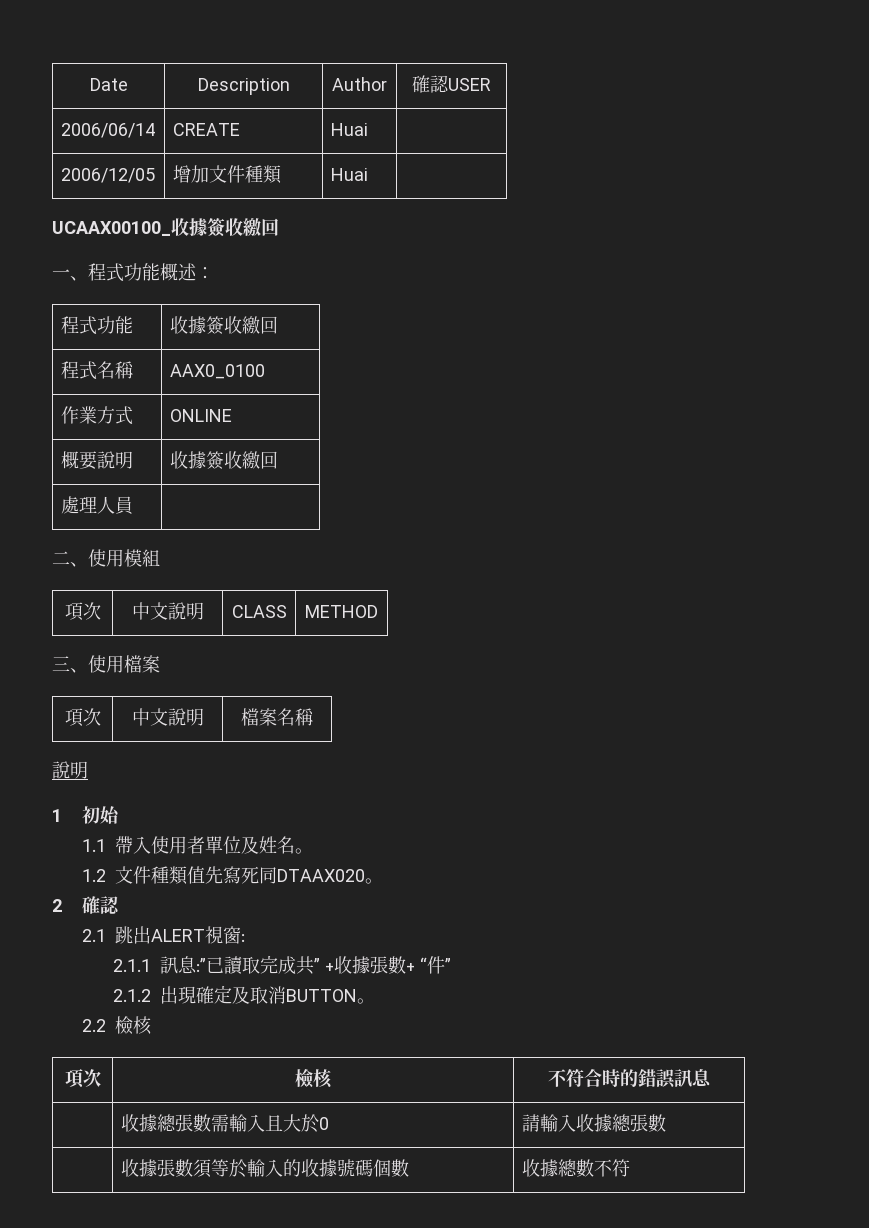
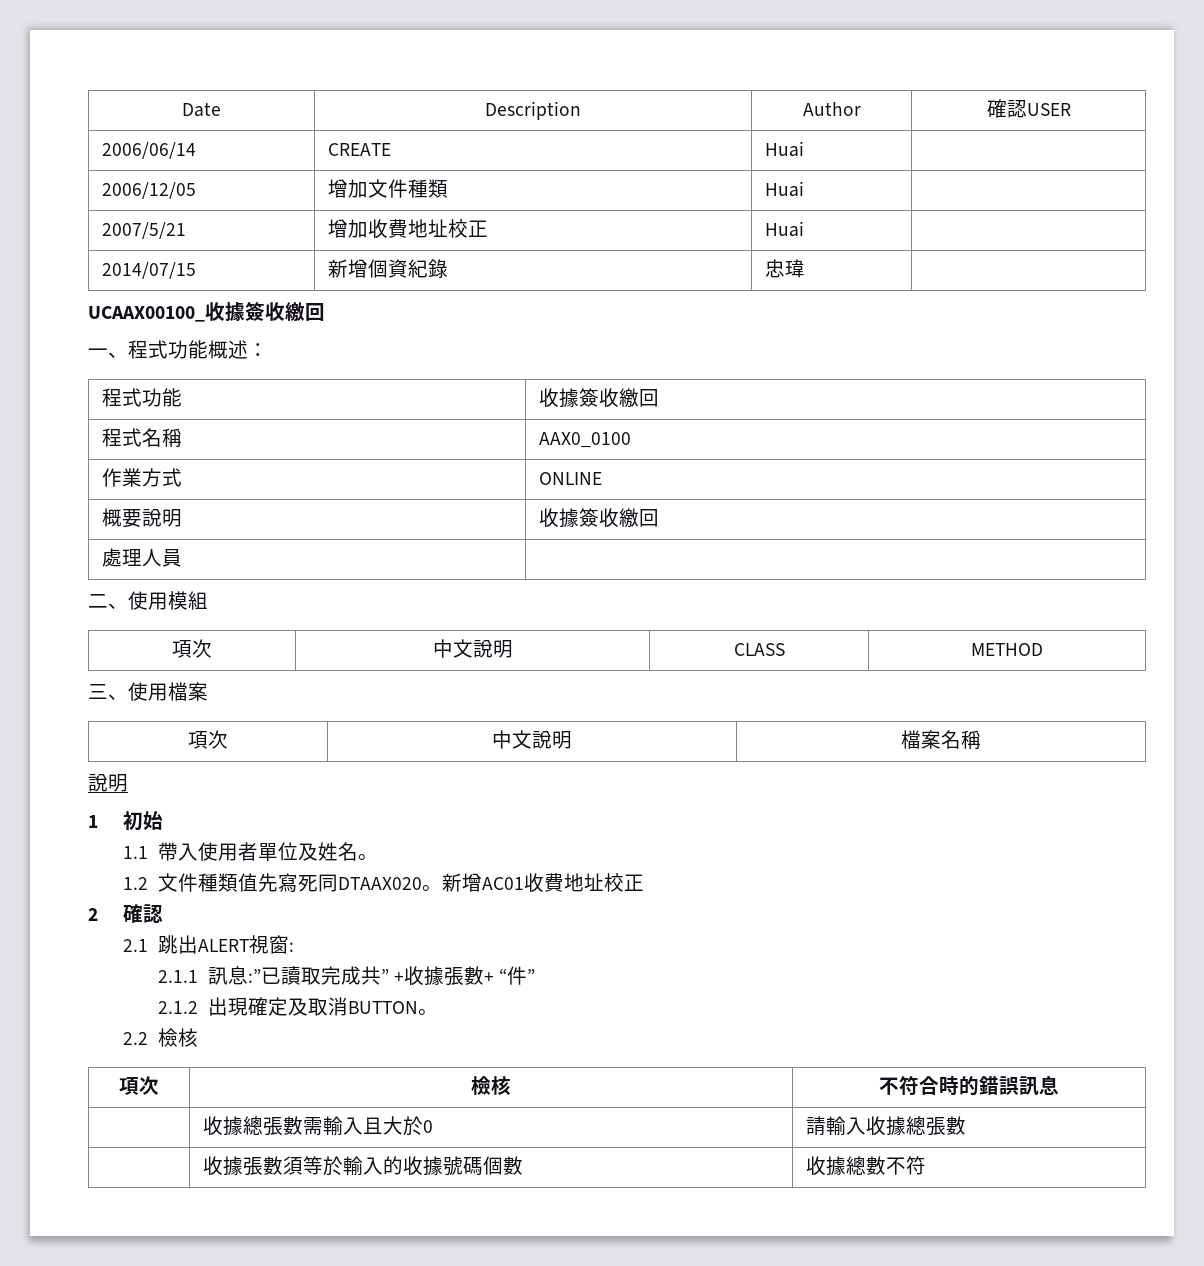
+ 2007/5/21 | 增加收費地址校正 | Huai |
+ 2014/07/15 | 新增個資紀錄 | 忠瑋 |
+ 新增AC01收費地址校正

